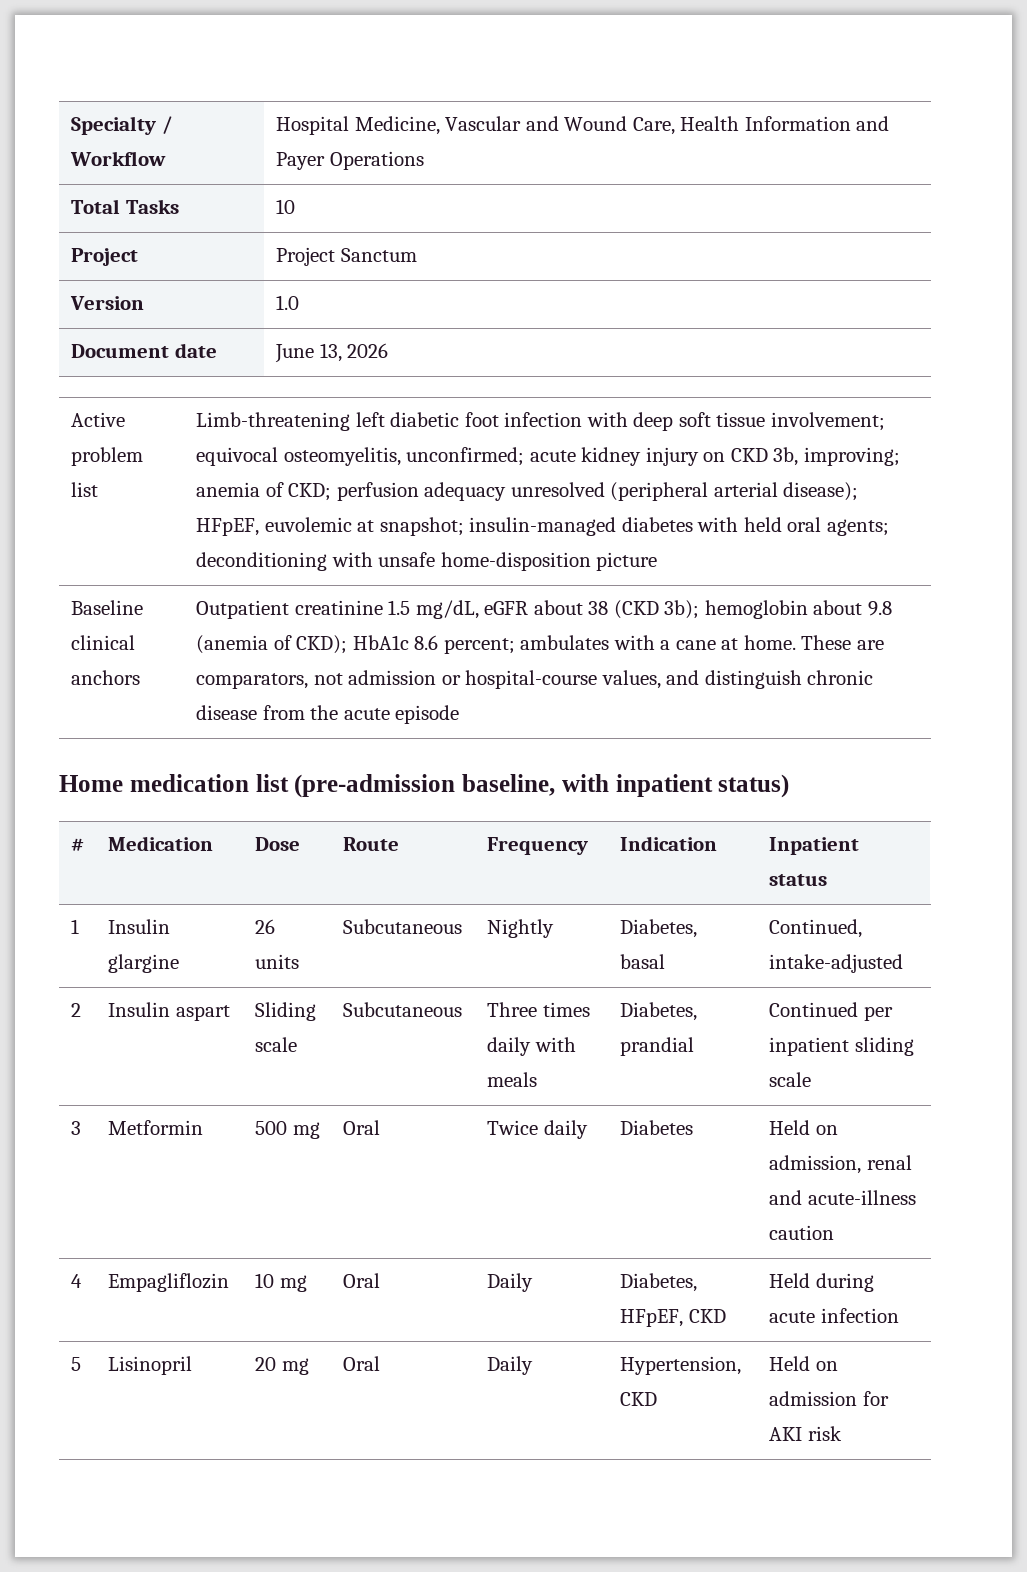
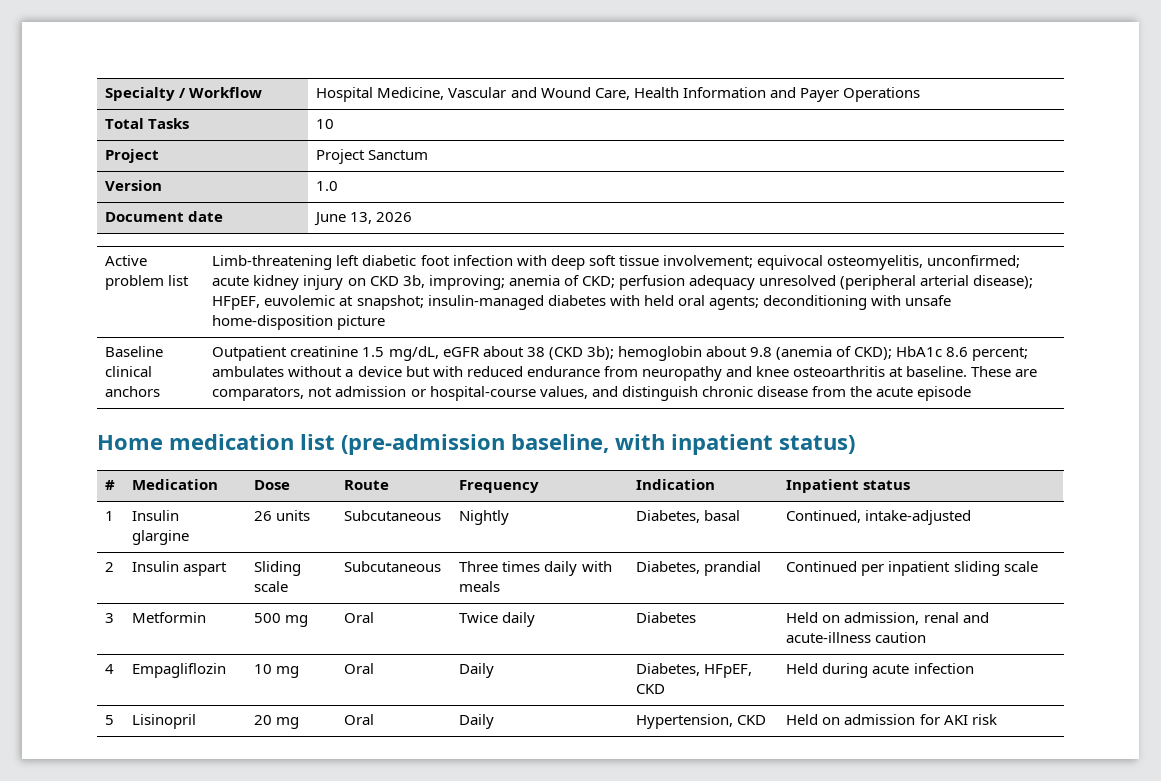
- Outpatient creatinine 1.5 mg/dL, eGFR about 38 (CKD 3b); hemoglobin about 9.8 (anemia of CKD); HbA1c 8.6 percent; ambulates with a cane at home.
+ Outpatient creatinine 1.5 mg/dL, eGFR about 38 (CKD 3b); hemoglobin about 9.8 (anemia of CKD); HbA1c 8.6 percent; ambulates without a device but with reduced endurance from neuropathy and knee osteoarthritis at baseline.

